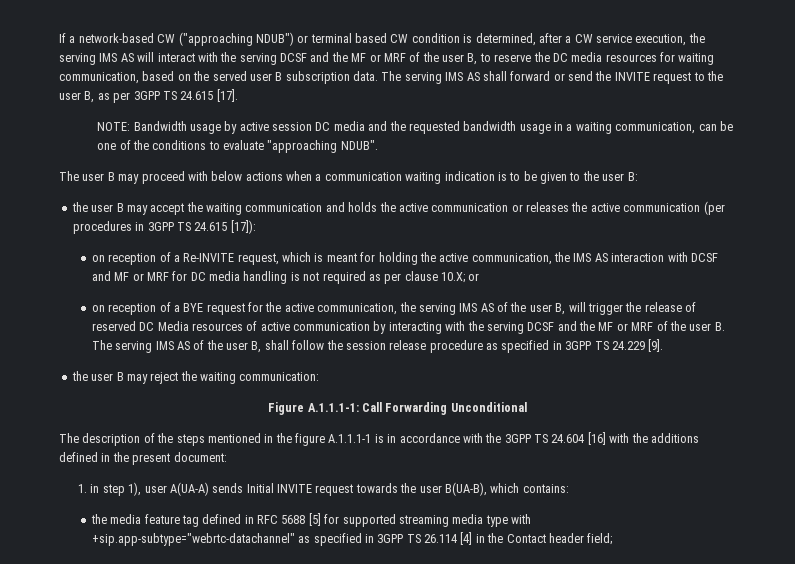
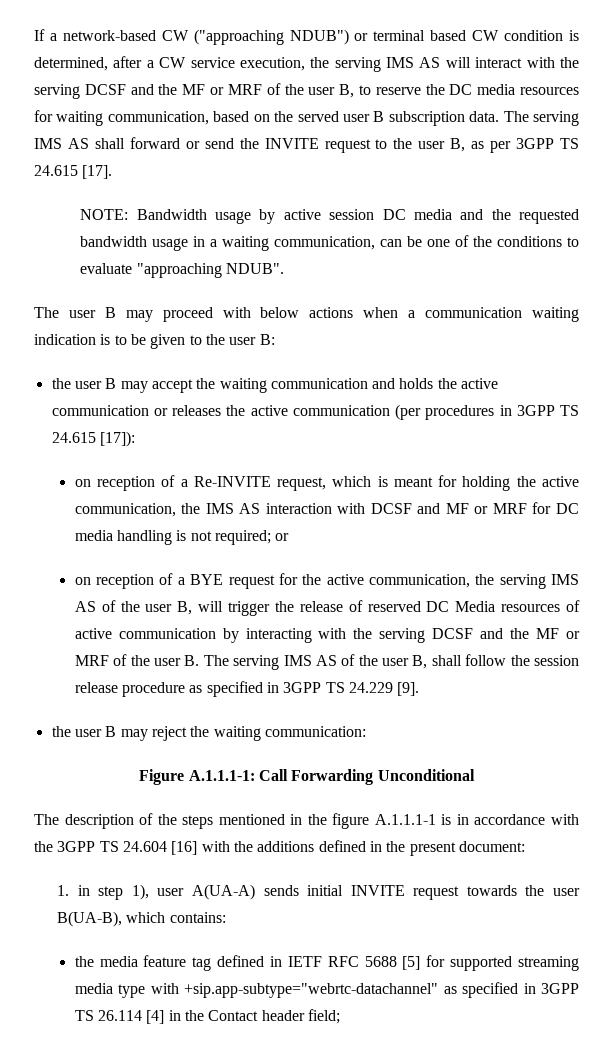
- on reception of a Re-INVITE request, which is meant for holding the active communication, the IMS AS interaction with DCSF and MF or MRF for DC media handling is not required as per clause 10.X; or
+ on reception of a Re-INVITE request, which is meant for holding the active communication, the IMS AS interaction with DCSF and MF or MRF for DC media handling is not required; or
- 1. in step 1), user A(UA-A) sends Initial INVITE request towards the user B(UA-B), which contains:
+ 1. in step 1), user A(UA-A) sends initial INVITE request towards the user B(UA-B), which contains:
- the media feature tag defined in RFC 5688 [5] for supported streaming media type with +sip.app-subtype="webrtc-datachannel" as specified in 3GPP TS 26.114 [4] in the Contact header field;
+ the media feature tag defined in IETF RFC 5688 [5] for supported streaming media type with +sip.app-subtype="webrtc-datachannel" as specified in 3GPP TS 26.114 [4] in the Contact header field;

